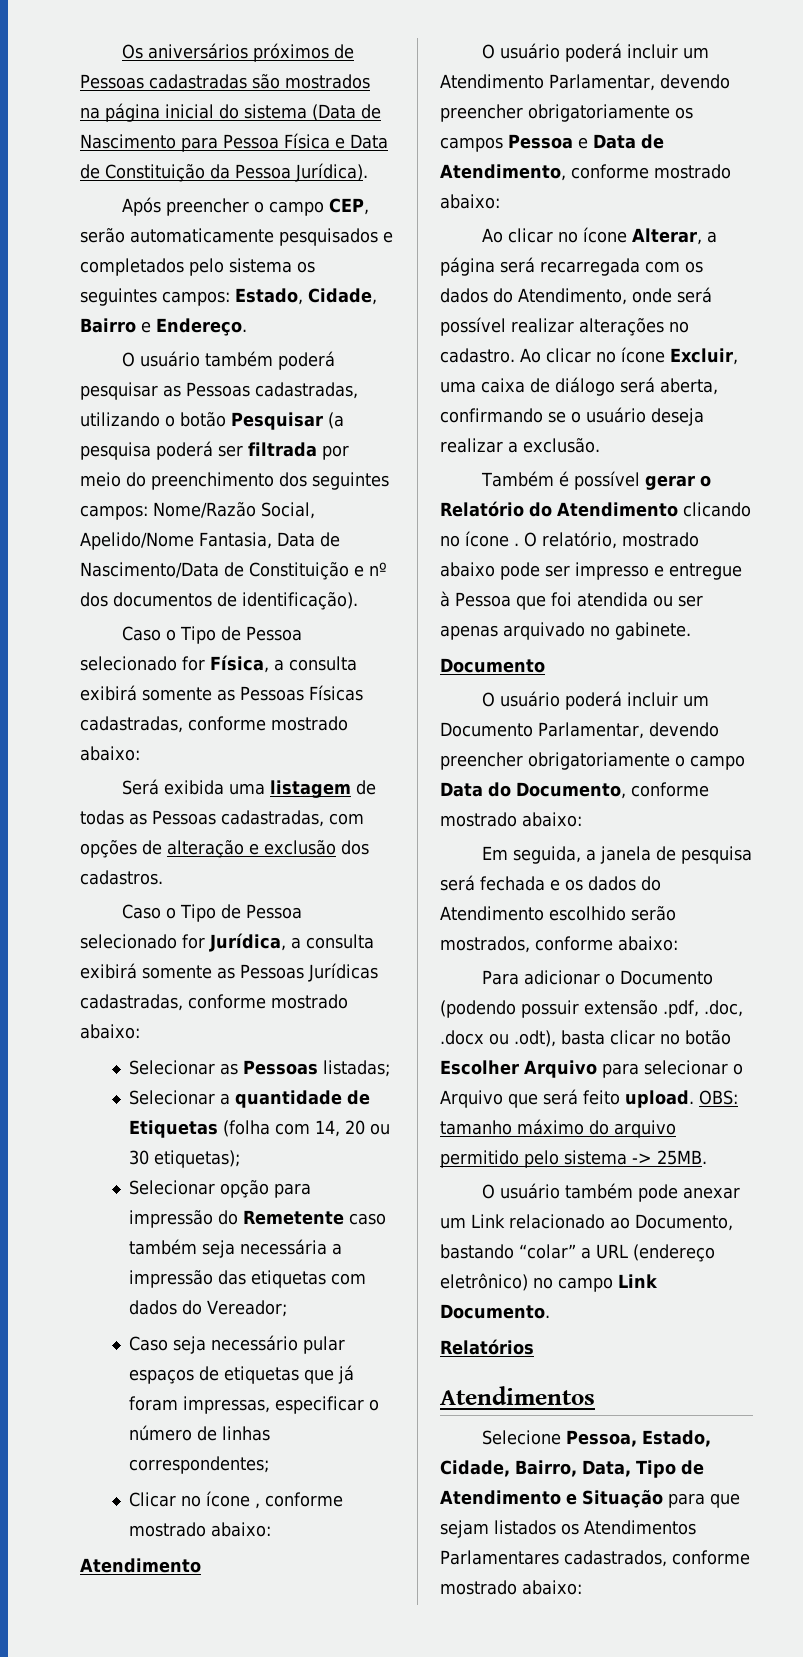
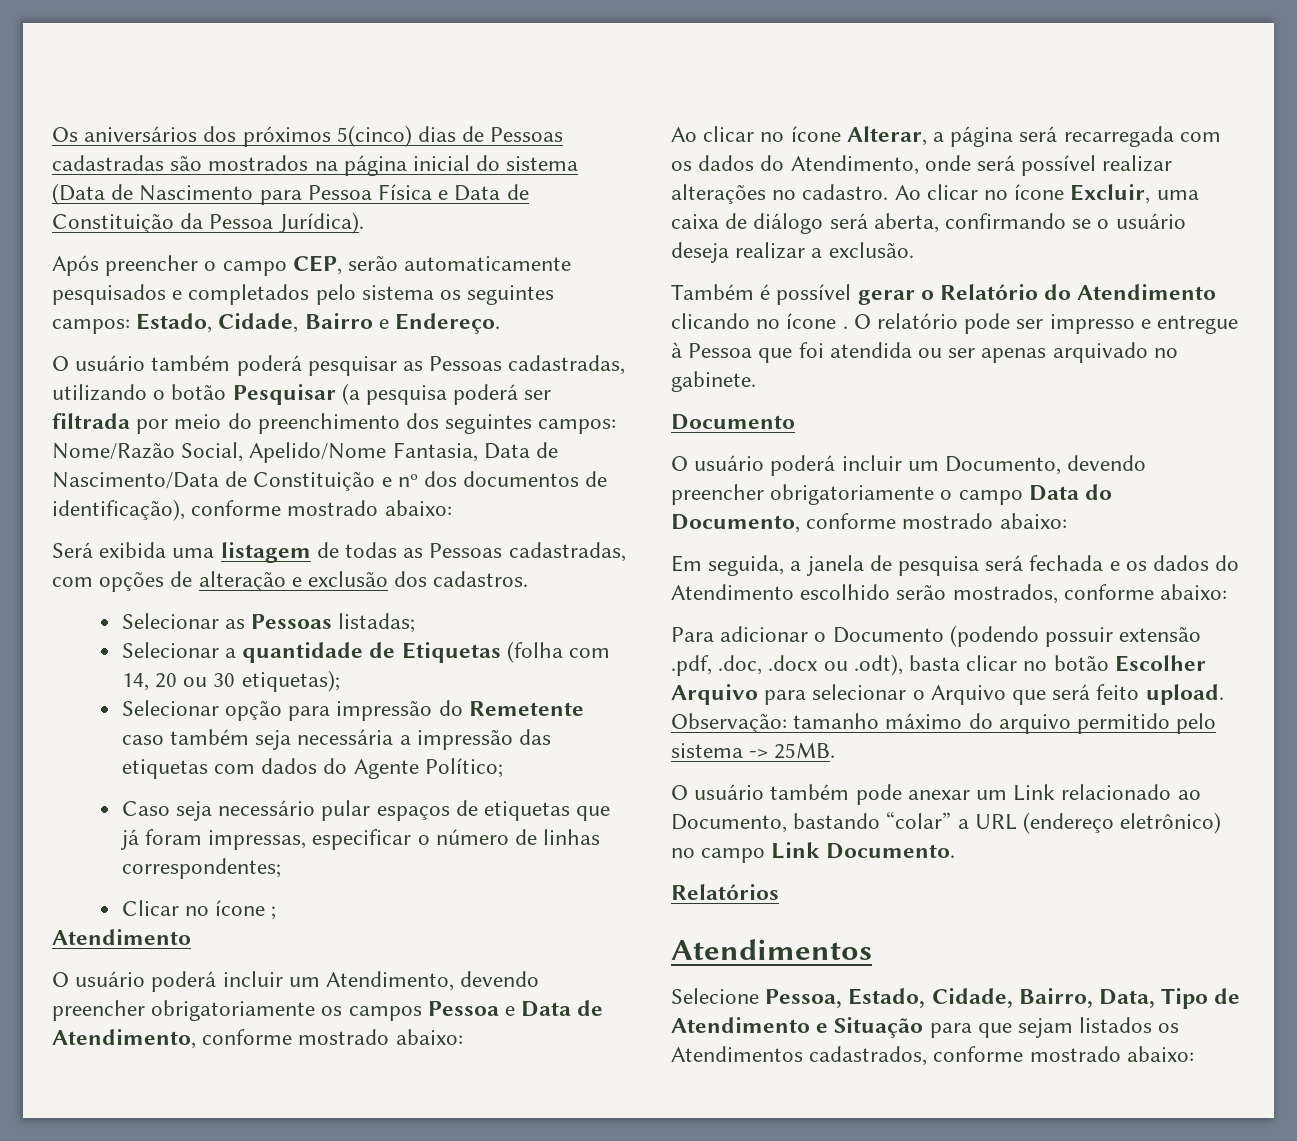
- Os aniversários próximos de Pessoas cadastradas são mostrados na página inicial do sistema (Data de Nascimento para Pessoa Física e Data de Constituição da Pessoa Jurídica).
+ Os aniversários dos próximos 5(cinco) dias de Pessoas cadastradas são mostrados na página inicial do sistema (Data de Nascimento para Pessoa Física e Data de Constituição da Pessoa Jurídica).
- O usuário também poderá pesquisar as Pessoas cadastradas, utilizando o botão Pesquisar (a pesquisa poderá ser filtrada por meio do preenchimento dos seguintes campos: Nome/Razão Social, Apelido/Nome Fantasia, Data de Nascimento/Data de Constituição e nº dos documentos de identificação).
- Caso o Tipo de Pessoa selecionado for Física, a consulta exibirá somente as Pessoas Físicas cadastradas, conforme mostrado abaixo:
+ O usuário também poderá pesquisar as Pessoas cadastradas, utilizando o botão Pesquisar (a pesquisa poderá ser filtrada por meio do preenchimento dos seguintes campos: Nome/Razão Social, Apelido/Nome Fantasia, Data de Nascimento/Data de Constituição e nº dos documentos de identificação), conforme mostrado abaixo:
- Caso o Tipo de Pessoa selecionado for Jurídica, a consulta exibirá somente as Pessoas Jurídicas cadastradas, conforme mostrado abaixo:
- Selecionar opção para impressão do Remetente caso também seja necessária a impressão das etiquetas com dados do Vereador;
+ Selecionar opção para impressão do Remetente caso também seja necessária a impressão das etiquetas com dados do Agente Político;
- Clicar no ícone , conforme mostrado abaixo:
+ Clicar no ícone ;
- O usuário poderá incluir um Atendimento Parlamentar, devendo preencher obrigatoriamente os campos Pessoa e Data de Atendimento, conforme mostrado abaixo:
+ O usuário poderá incluir um Atendimento, devendo preencher obrigatoriamente os campos Pessoa e Data de Atendimento, conforme mostrado abaixo:
- O relatório, mostrado abaixo pode ser impresso e entregue à Pessoa que foi atendida ou ser apenas arquivado no gabinete.
+ O relatório pode ser impresso e entregue à Pessoa que foi atendida ou ser apenas arquivado no gabinete.
- O usuário poderá incluir um Documento Parlamentar, devendo preencher obrigatoriamente o campo Data do Documento, conforme mostrado abaixo:
+ O usuário poderá incluir um Documento, devendo preencher obrigatoriamente o campo Data do Documento, conforme mostrado abaixo:
- OBS: tamanho máximo do arquivo permitido pelo sistema -> 25MB.
+ Observação: tamanho máximo do arquivo permitido pelo sistema -> 25MB.
- Selecione Pessoa, Estado, Cidade, Bairro, Data, Tipo de Atendimento e Situação para que sejam listados os Atendimentos Parlamentares cadastrados, conforme mostrado abaixo:
+ Selecione Pessoa, Estado, Cidade, Bairro, Data, Tipo de Atendimento e Situação para que sejam listados os Atendimentos cadastrados, conforme mostrado abaixo:

